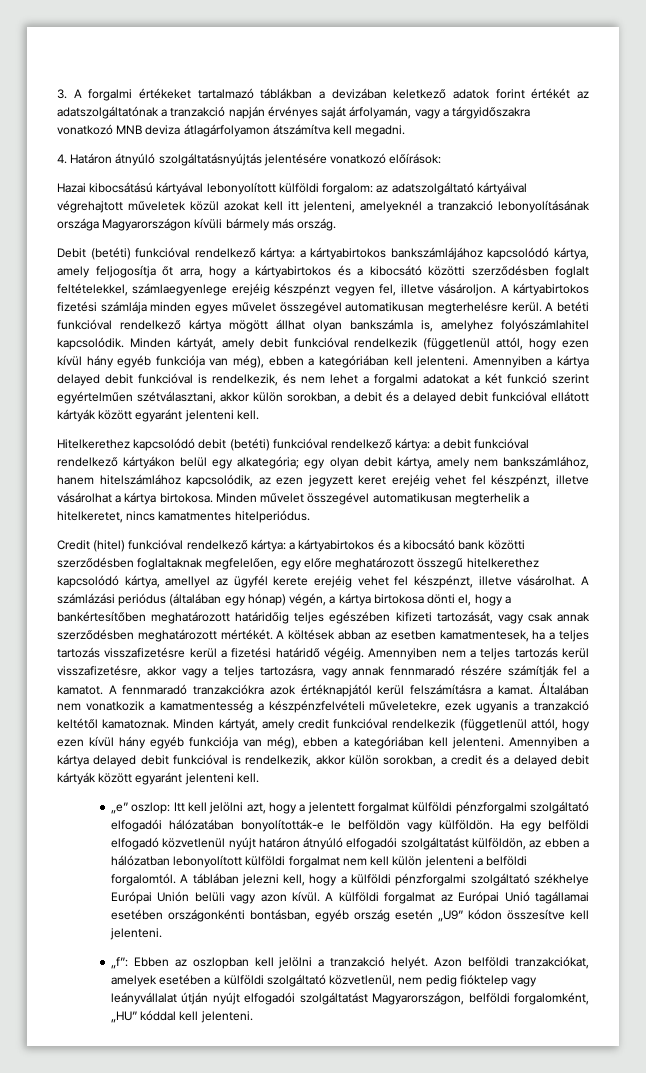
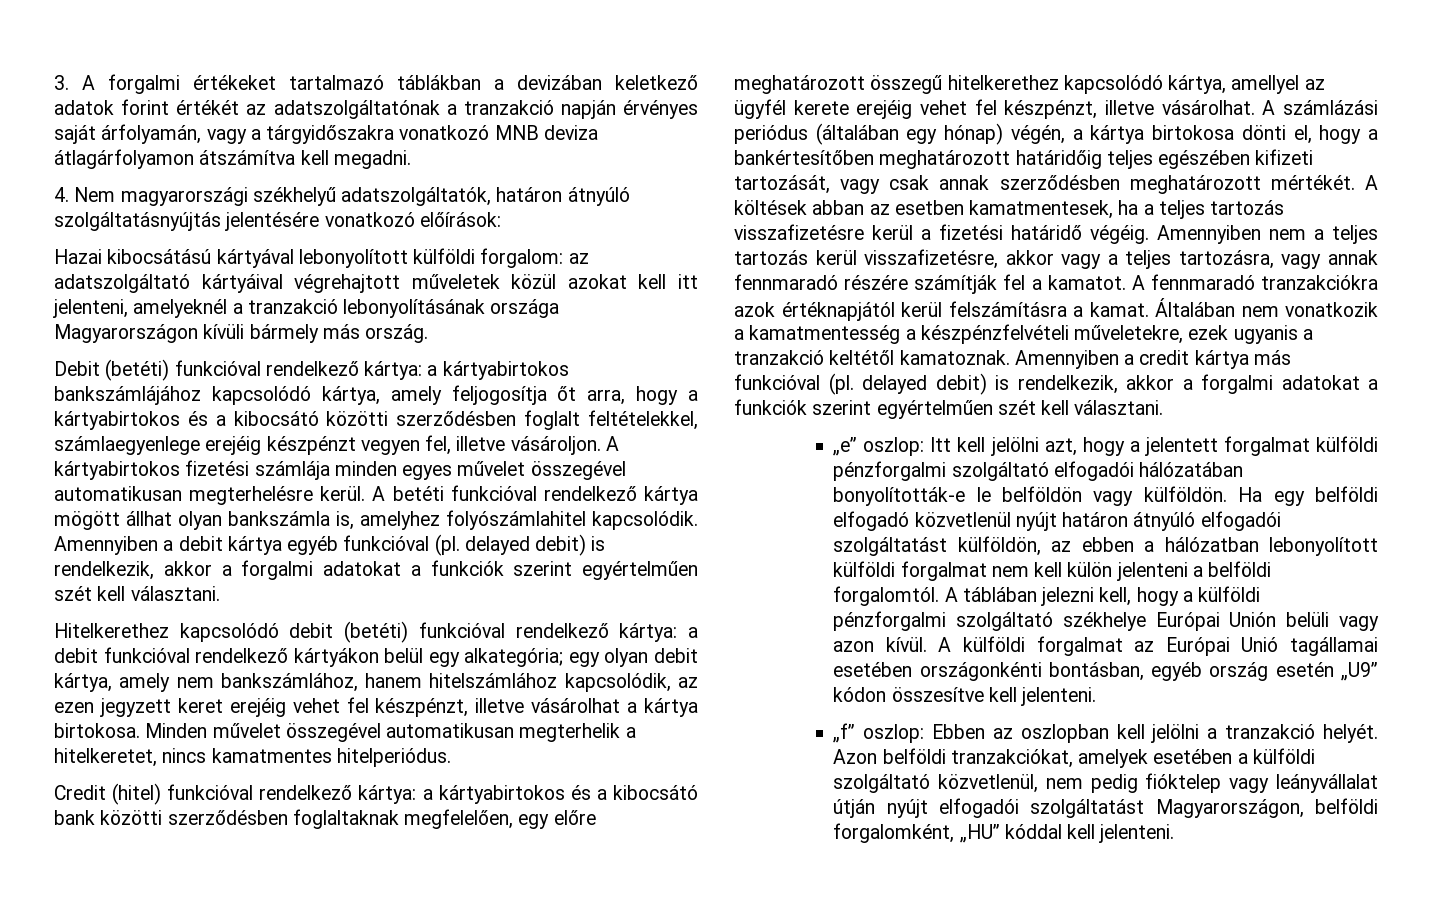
- 4. Határon átnyúló szolgáltatásnyújtás jelentésére vonatkozó előírások:
+ 4. Nem magyarországi székhelyű adatszolgáltatók, határon átnyúló szolgáltatásnyújtás jelentésére vonatkozó előírások:
- Minden kártyát, amely debit funkcióval rendelkezik (függetlenül attól, hogy ezen kívül hány egyéb funkciója van még), ebben a kategóriában kell jelenteni. Amennyiben a kártya delayed debit funkcióval is rendelkezik, és nem lehet a forgalmi adatokat a két funkció szerint egyértelműen szétválasztani, akkor külön sorokban, a debit és a delayed debit funkcióval ellátott kártyák között egyaránt jelenteni kell.
+ Amennyiben a debit kártya egyéb funkcióval (pl. delayed debit) is rendelkezik, akkor a forgalmi adatokat a funkciók szerint egyértelműen szét kell választani.
- Minden kártyát, amely credit funkcióval rendelkezik (függetlenül attól, hogy ezen kívül hány egyéb funkciója van még), ebben a kategóriában kell jelenteni. Amennyiben a kártya delayed debit funkcióval is rendelkezik, akkor külön sorokban, a credit és a delayed debit kártyák között egyaránt jelenteni kell.
+ Amennyiben a credit kártya más funkcióval (pl. delayed debit) is rendelkezik, akkor a forgalmi adatokat a funkciók szerint egyértelműen szét kell választani.
- „f”: Ebben az oszlopban kell jelölni a tranzakció helyét.
+ „f” oszlop: Ebben az oszlopban kell jelölni a tranzakció helyét.

